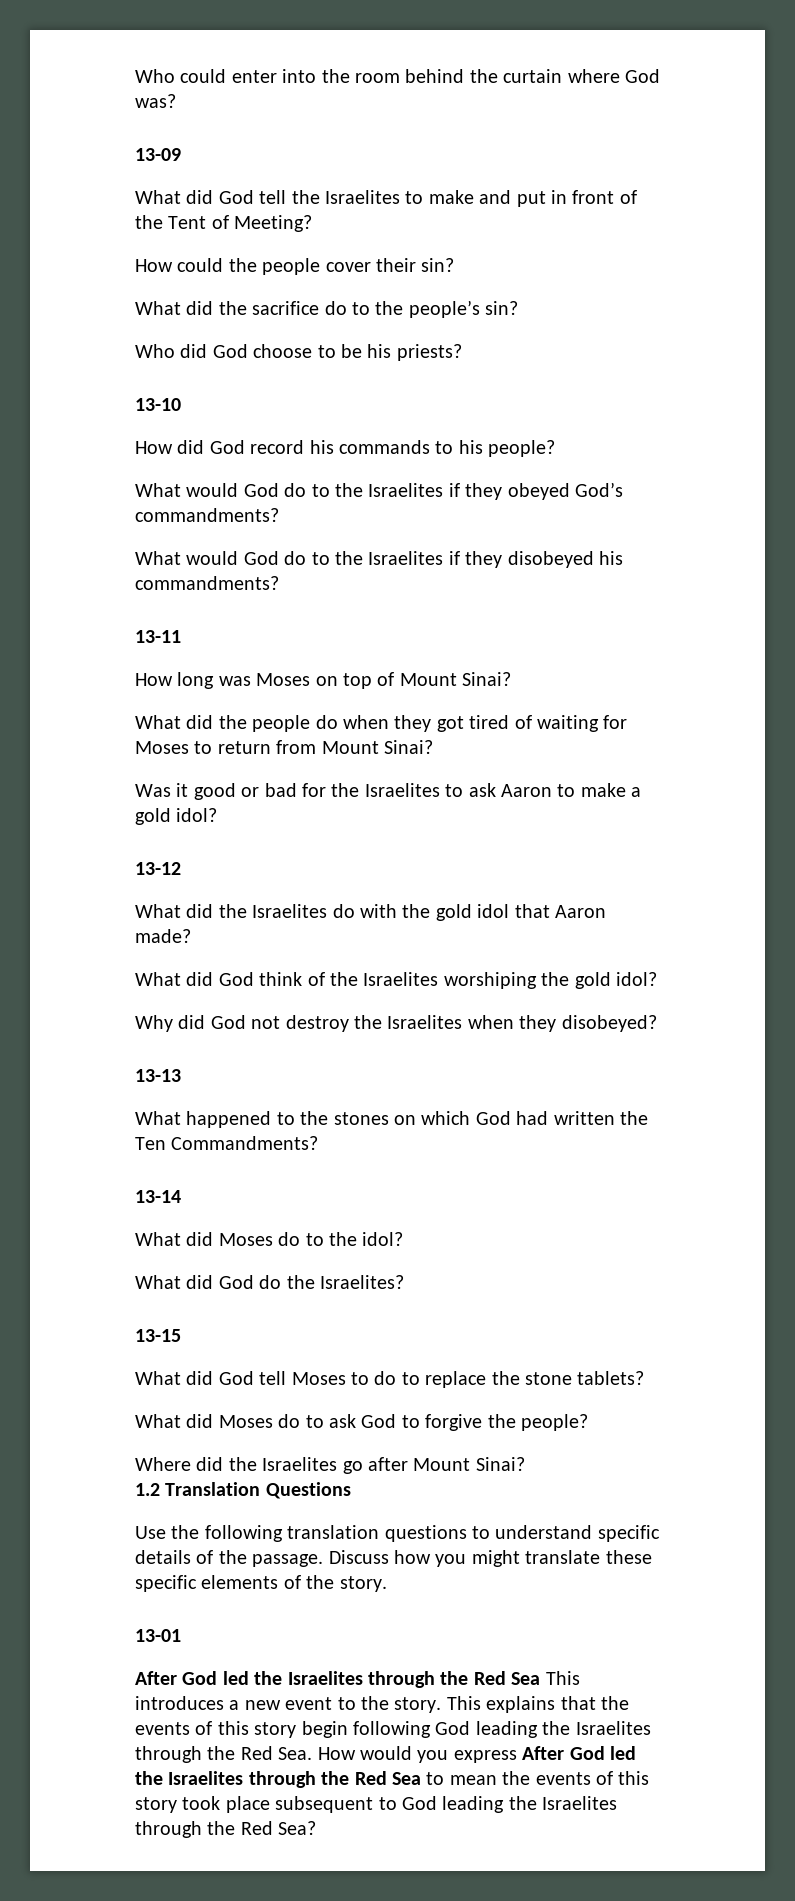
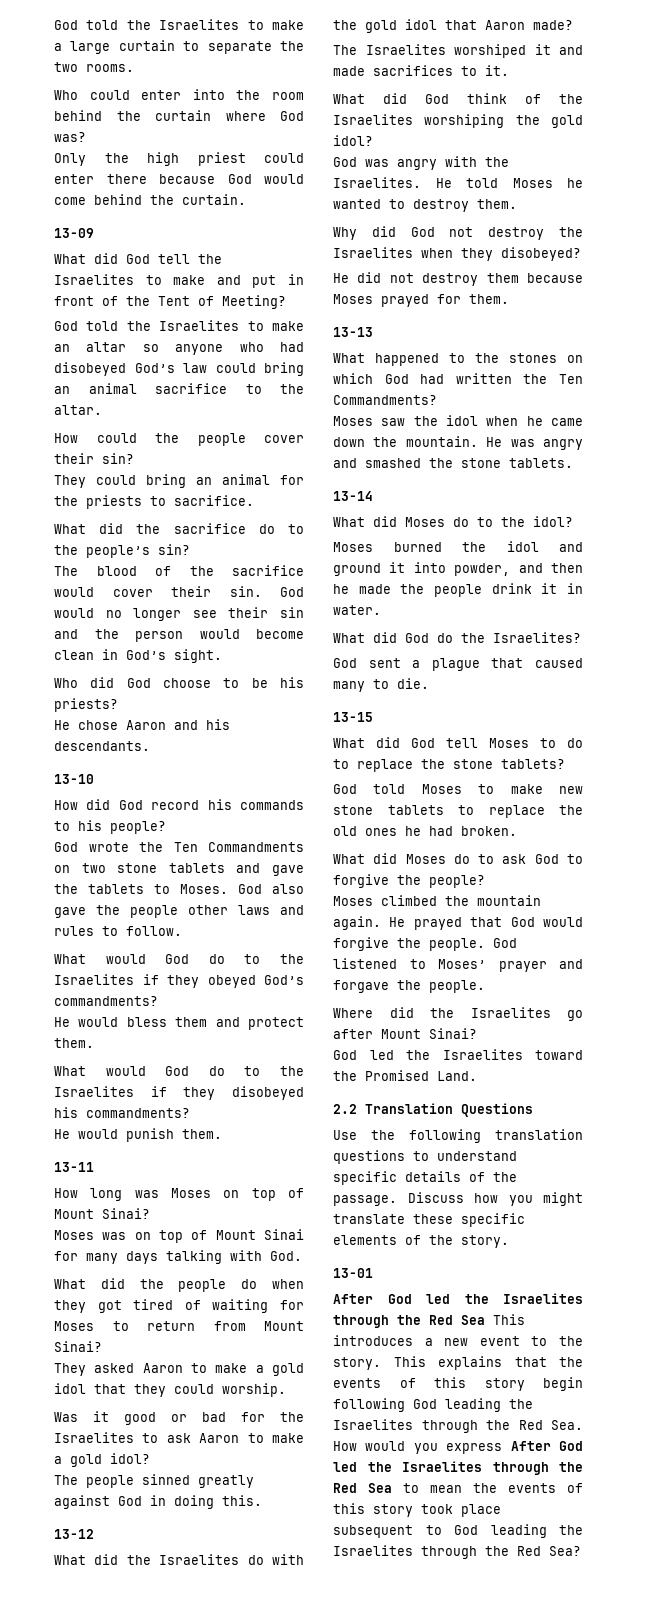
+ God told the Israelites to make a large curtain to separate the two rooms.
+ Only the high priest could enter there because God would come behind the curtain.
+ God told the Israelites to make an altar so anyone who had disobeyed God’s law could bring an animal sacrifice to the altar.
+ They could bring an animal for the priests to sacrifice.
+ The blood of the sacrifice would cover their sin. God would no longer see their sin and the person would become clean in God’s sight.
+ He chose Aaron and his descendants.
+ God wrote the Ten Commandments on two stone tablets and gave the tablets to Moses. God also gave the people other laws and rules to follow.
+ He would bless them and protect them.
+ He would punish them.
+ Moses was on top of Mount Sinai for many days talking with God.
+ They asked Aaron to make a gold idol that they could worship.
+ The people sinned greatly against God in doing this.
+ The Israelites worshiped it and made sacrifices to it.
+ God was angry with the Israelites. He told Moses he wanted to destroy them.
+ He did not destroy them because Moses prayed for them.
+ Moses saw the idol when he came down the mountain. He was angry and smashed the stone tablets.
+ Moses burned the idol and ground it into powder, and then he made the people drink it in water.
+ God sent a plague that caused many to die.
+ God told Moses to make new stone tablets to replace the old ones he had broken.
+ Moses climbed the mountain again. He prayed that God would forgive the people. God listened to Moses’ prayer and forgave the people.
- 1.2 Translation Questions
+ God led the Israelites toward the Promised Land.
+ 2.2 Translation Questions

